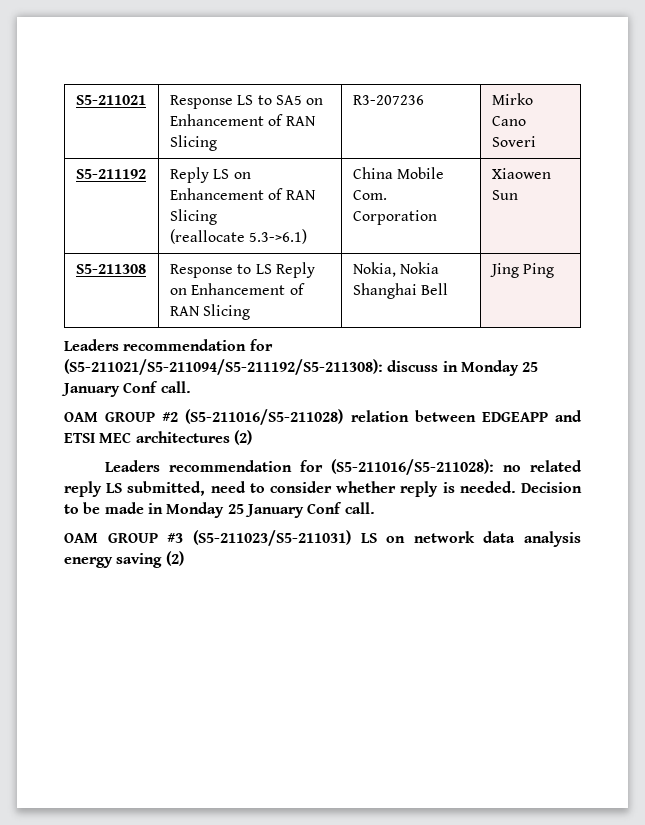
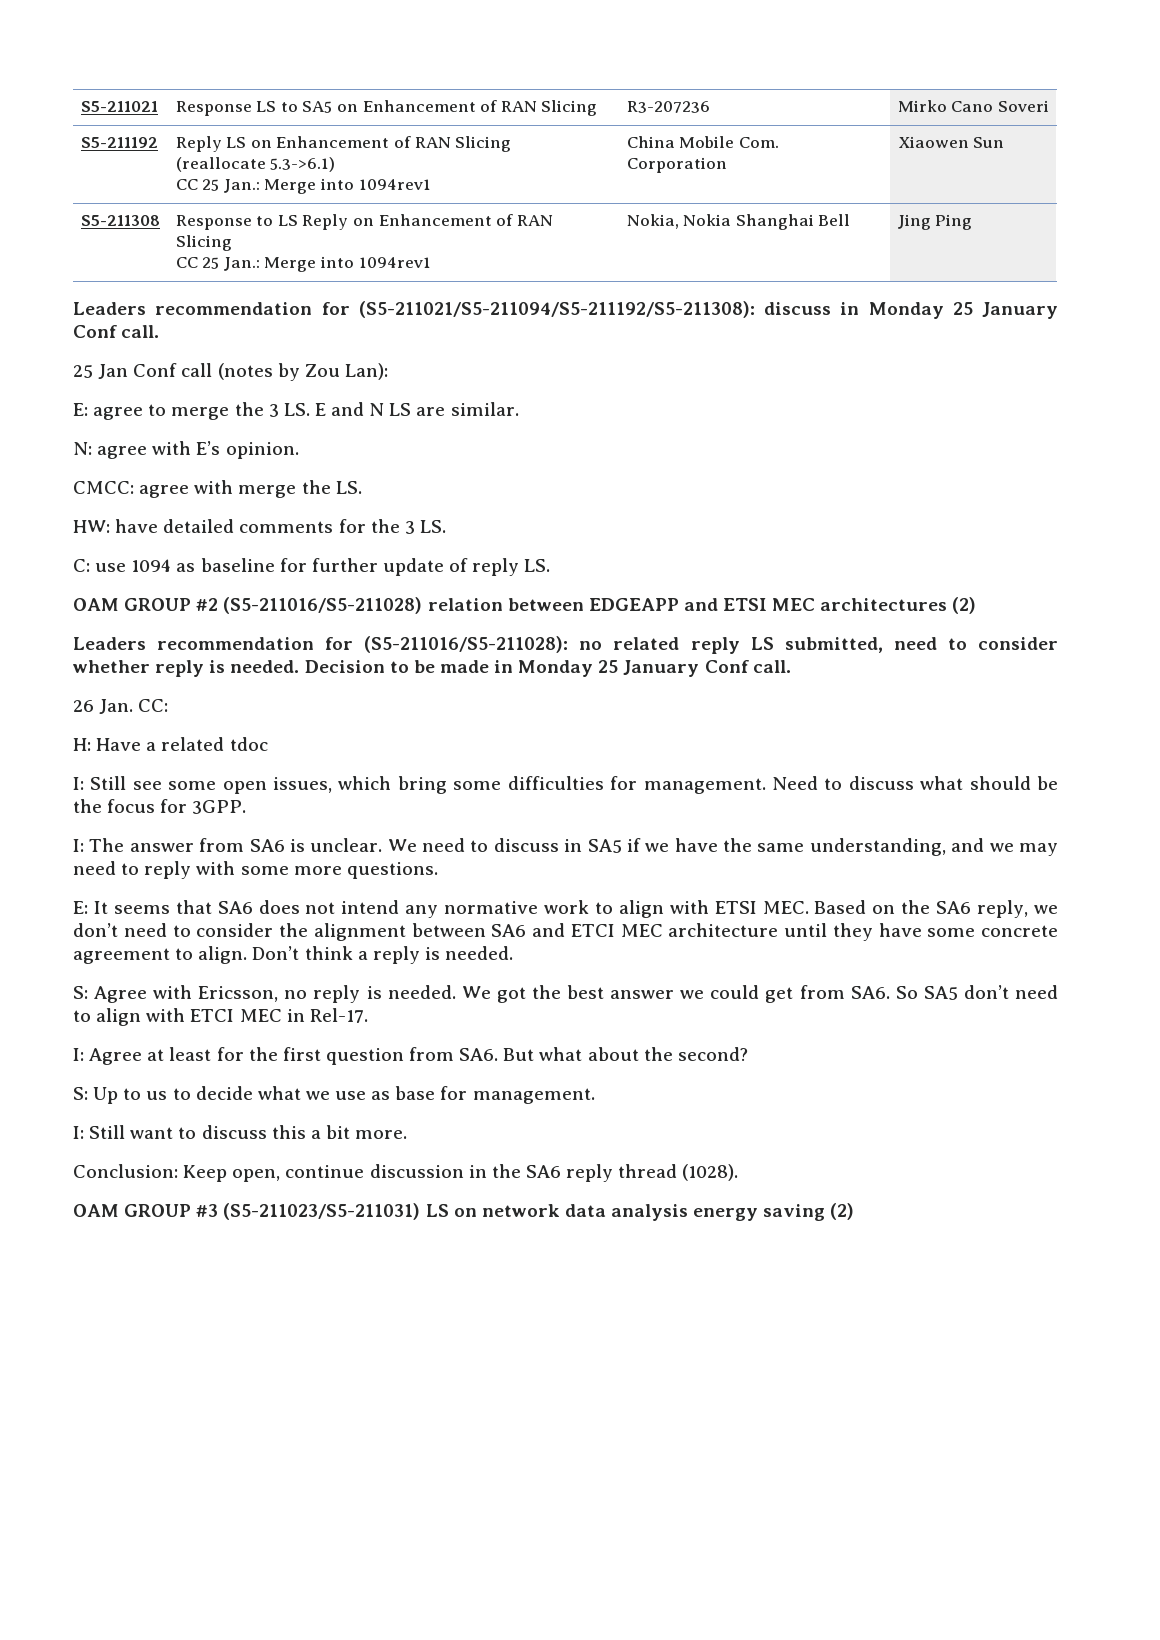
  S5-211192 | Reply LS on Enhancement of RAN Slicing
- (reallocate 5.3->6.1) | China Mobile Com. Corporation | Xiaowen Sun
+ (reallocate 5.3->6.1)
+ CC 25 Jan.: Merge into 1094rev1 | China Mobile Com. Corporation | Xiaowen Sun
- S5-211308 | Response to LS Reply on Enhancement of RAN Slicing | Nokia, Nokia Shanghai Bell | Jing Ping
+ S5-211308 | Response to LS Reply on Enhancement of RAN Slicing
+ CC 25 Jan.: Merge into 1094rev1 | Nokia, Nokia Shanghai Bell | Jing Ping
+ 25 Jan Conf call (notes by Zou Lan):
+ E: agree to merge the 3 LS. E and N LS are similar.
+ N: agree with E’s opinion.
+ CMCC: agree with merge the LS.
+ HW: have detailed comments for the 3 LS.
+ C: use 1094 as baseline for further update of reply LS.
+ 26 Jan. CC:
+ H: Have a related tdoc
+ I: Still see some open issues, which bring some difficulties for management. Need to discuss what should be the focus for 3GPP.
+ I: The answer from SA6 is unclear. We need to discuss in SA5 if we have the same understanding, and we may need to reply with some more questions.
+ E: It seems that SA6 does not intend any normative work to align with ETSI MEC. Based on the SA6 reply, we don’t need to consider the alignment between SA6 and ETCI MEC architecture until they have some concrete agreement to align. Don’t think a reply is needed.
+ S: Agree with Ericsson, no reply is needed. We got the best answer we could get from SA6. So SA5 don’t need to align with ETCI MEC in Rel-17.
+ I: Agree at least for the first question from SA6. But what about the second?
+ S: Up to us to decide what we use as base for management.
+ I: Still want to discuss this a bit more.
+ Conclusion: Keep open, continue discussion in the SA6 reply thread (1028).

